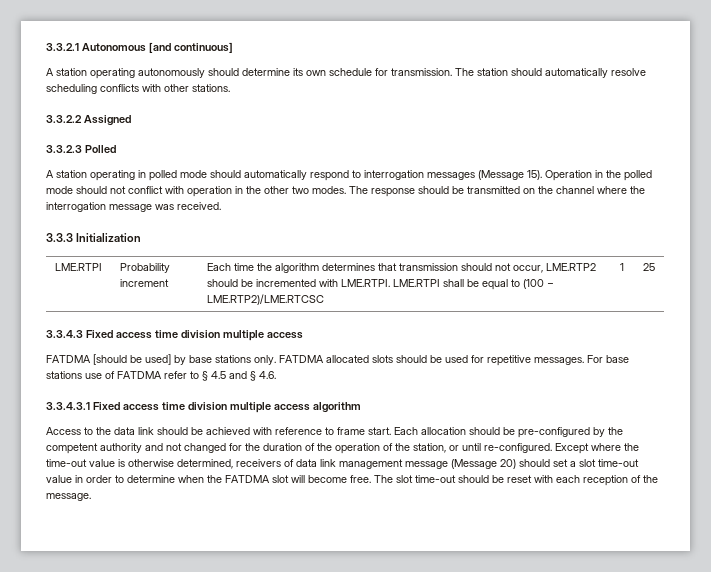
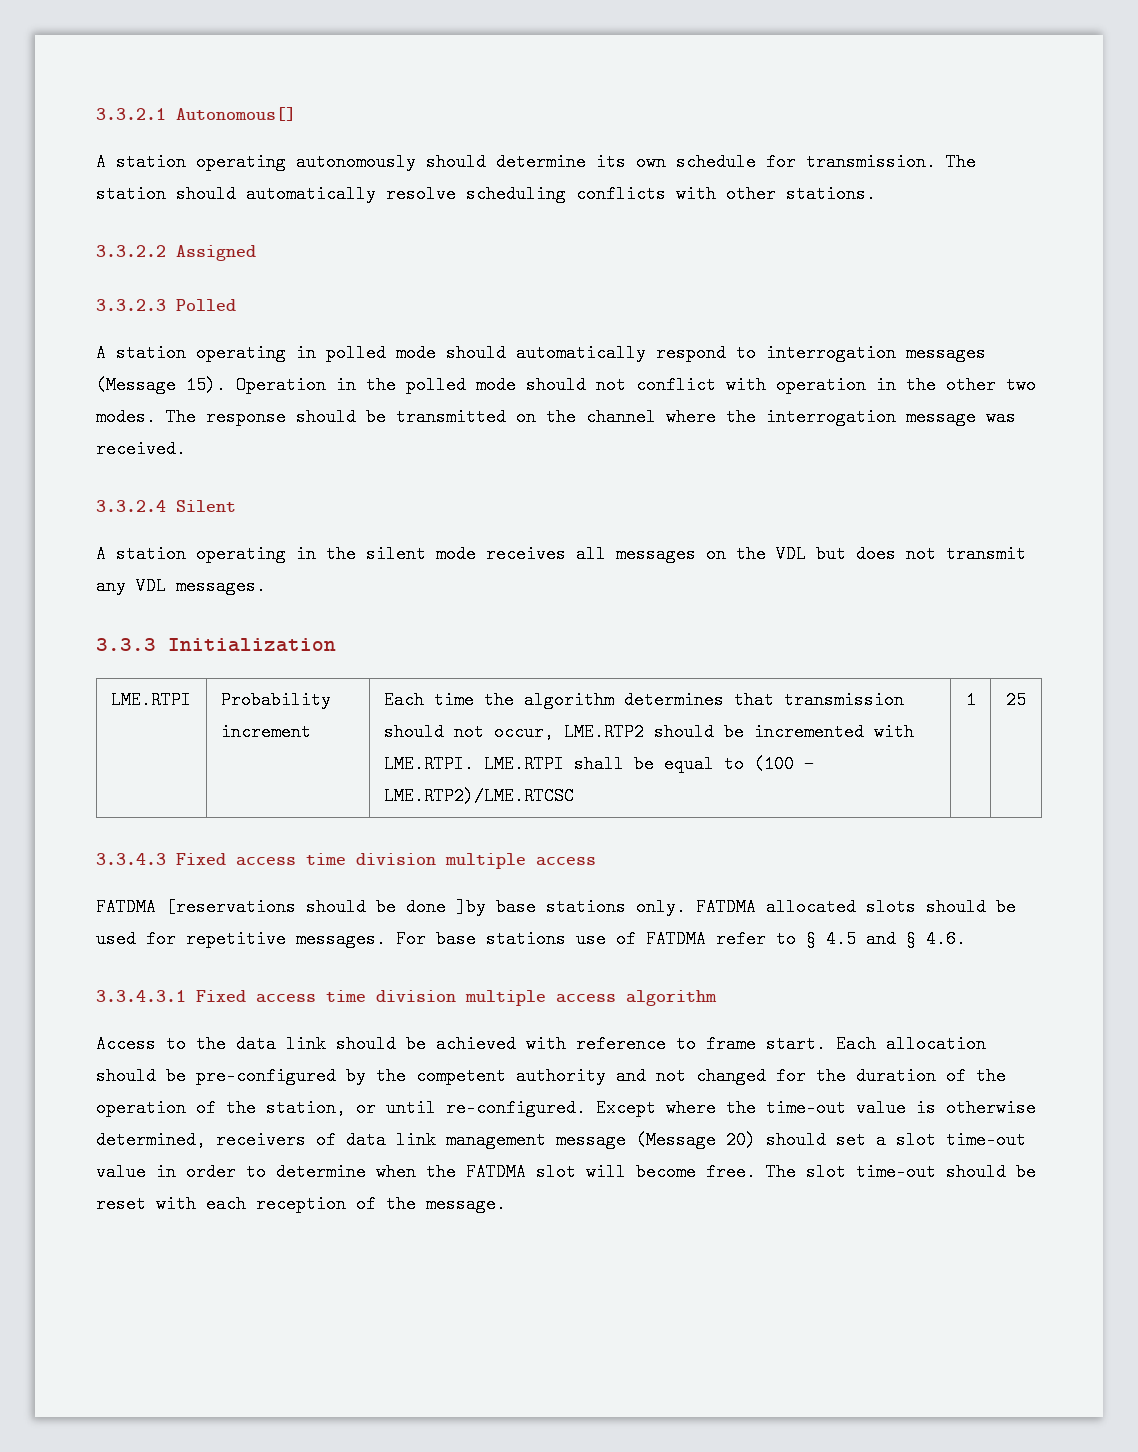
- 3.3.2.1 Autonomous [and continuous]
+ 3.3.2.1 Autonomous[]
+ 3.3.2.4 Silent
+ A station operating in the silent mode receives all messages on the VDL but does not transmit any VDL messages.
- FATDMA [should be used] by base stations only.
+ FATDMA [reservations should be done ]by base stations only.

